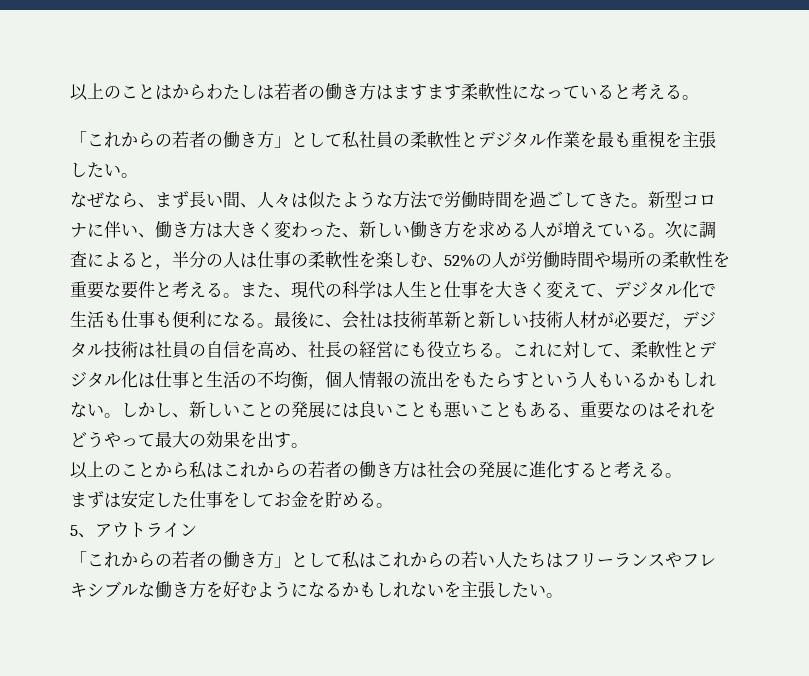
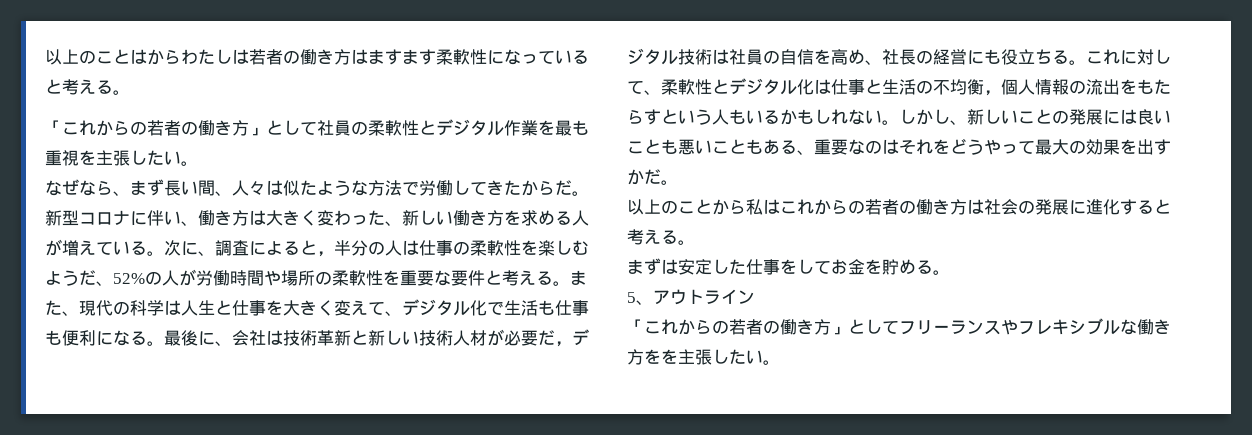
- 「これからの若者の働き方」として私社員の柔軟性とデジタル作業を最も重視を主張したい。
+ 「これからの若者の働き方」として社員の柔軟性とデジタル作業を最も重視を主張したい。
- なぜなら、まず長い間、人々は似たような方法で労働時間を過ごしてきた。
+ なぜなら、まず長い間、人々は似たような方法で労働してきたからだ。
- 次に調査によると，半分の人は仕事の柔軟性を楽しむ、52%の人が労働時間や場所の柔軟性を重要な要件と考える。
+ 次に、調査によると，半分の人は仕事の柔軟性を楽しむようだ、52%の人が労働時間や場所の柔軟性を重要な要件と考える。
- しかし、新しいことの発展には良いことも悪いこともある、重要なのはそれをどうやって最大の効果を出す。
+ しかし、新しいことの発展には良いことも悪いこともある、重要なのはそれをどうやって最大の効果を出すかだ。
- 「これからの若者の働き方」として私はこれからの若い人たちはフリーランスやフレキシブルな働き方を好むようになるかもしれないを主張したい。
+ 「これからの若者の働き方」としてフリーランスやフレキシブルな働き方をを主張したい。

